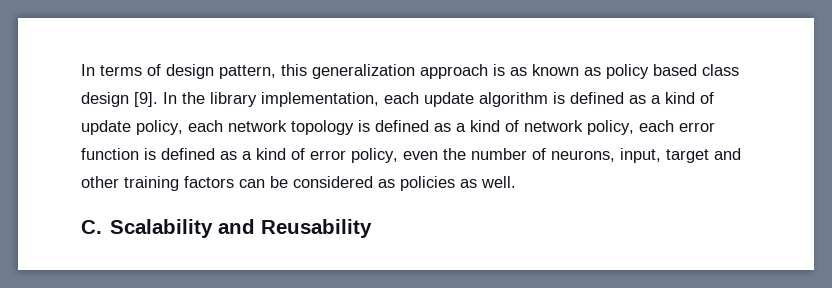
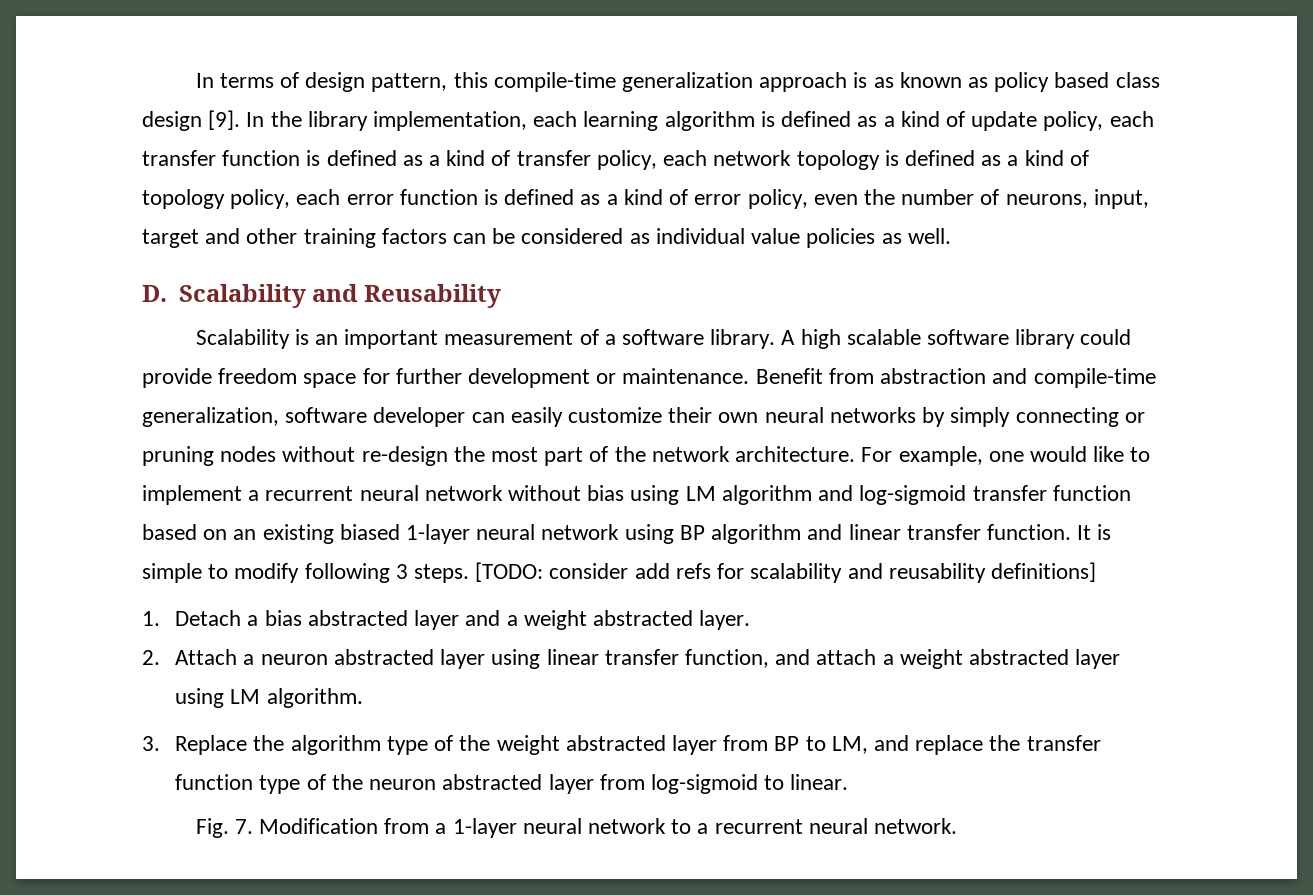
- In terms of design pattern, this generalization approach is as known as policy based class design [9].
+ In terms of design pattern, this compile-time generalization approach is as known as policy based class design [9].
- In the library implementation, each update algorithm is defined as a kind of update policy, each network topology is defined as a kind of network policy, each error function is defined as a kind of error policy, even the number of neurons, input, target and other training factors can be considered as policies as well.
+ In the library implementation, each learning algorithm is defined as a kind of update policy, each transfer function is defined as a kind of transfer policy, each network topology is defined as a kind of topology policy, each error function is defined as a kind of error policy, even the number of neurons, input, target and other training factors can be considered as individual value policies as well.
- C. Scalability and Reusability
+ D. Scalability and Reusability
+ Scalability is an important measurement of a software library. A high scalable software library could provide freedom space for further development or maintenance. Benefit from abstraction and compile-time generalization, software developer can easily customize their own neural networks by simply connecting or pruning nodes without re-design the most part of the network architecture. For example, one would like to implement a recurrent neural network without bias using LM algorithm and log-sigmoid transfer function based on an existing biased 1-layer neural network using BP algorithm and linear transfer function. It is simple to modify following 3 steps. [TODO: consider add refs for scalability and reusability definitions]
+ 1. Detach a bias abstracted layer and a weight abstracted layer.
+ 2. Attach a neuron abstracted layer using linear transfer function, and attach a weight abstracted layer using LM algorithm.
+ 3. Replace the algorithm type of the weight abstracted layer from BP to LM, and replace the transfer function type of the neuron abstracted layer from log-sigmoid to linear.
+ Fig. 7. Modification from a 1-layer neural network to a recurrent neural network.

